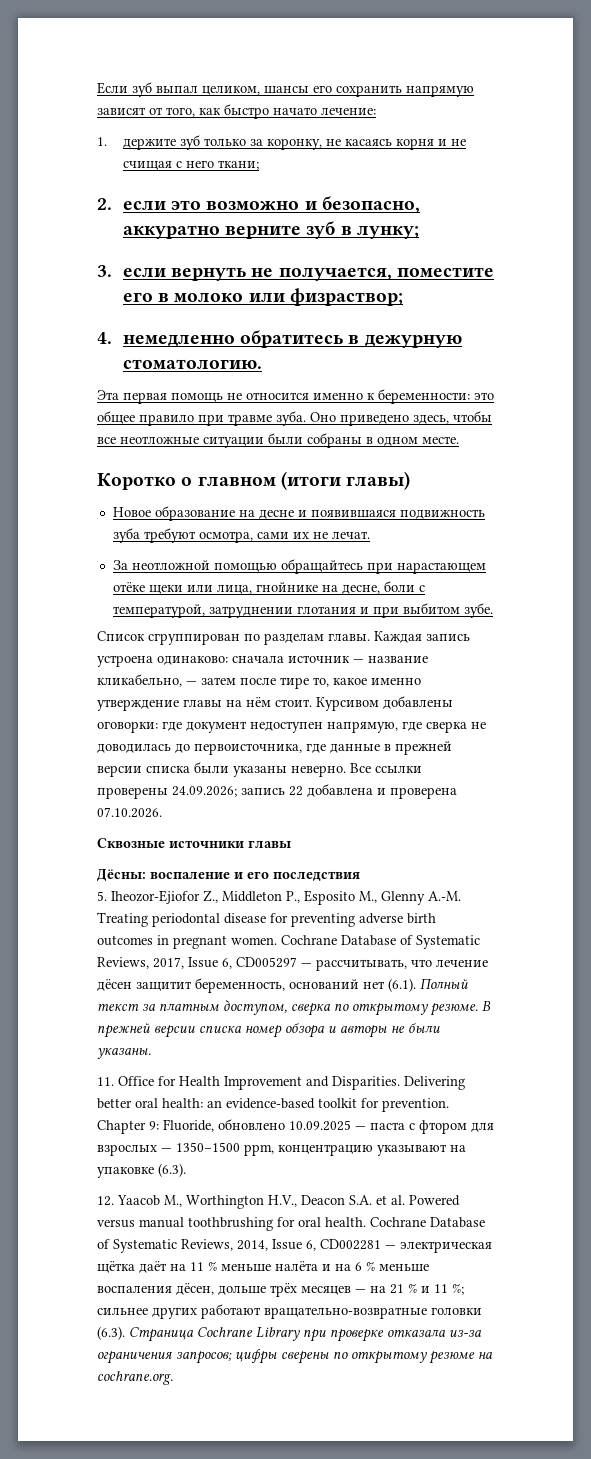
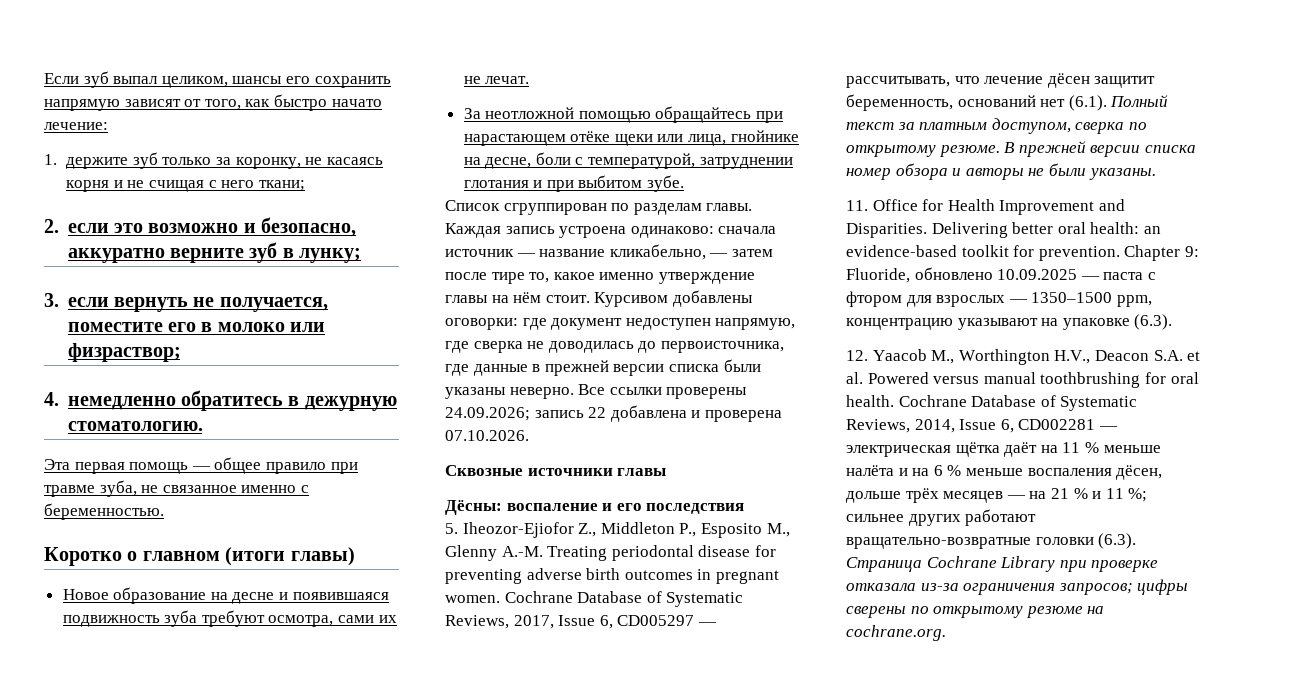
- Эта первая помощь не относится именно к беременности: это общее правило при травме зуба. Оно приведено здесь, чтобы все неотложные ситуации были собраны в одном месте.
+ Эта первая помощь — общее правило при травме зуба, не связанное именно с беременностью.

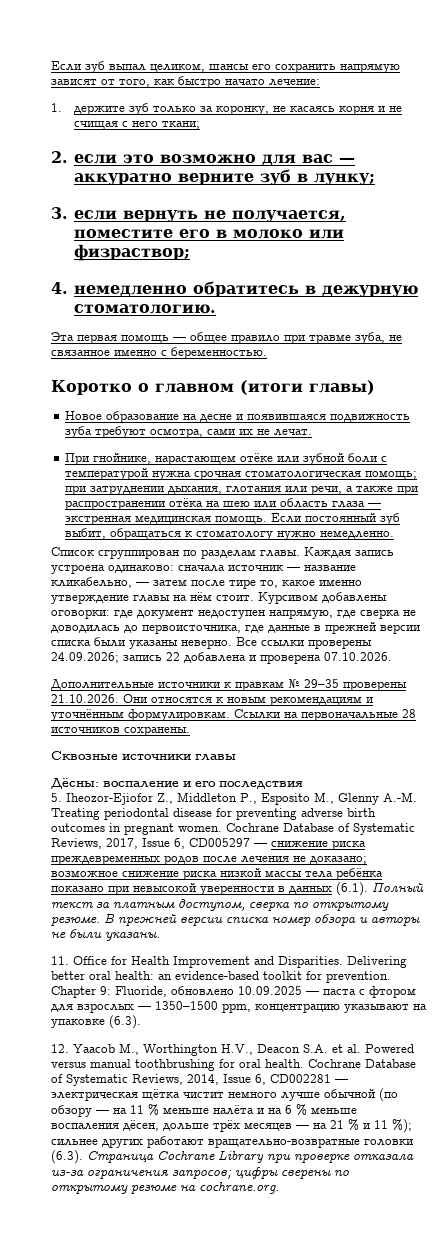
- 2. если это возможно и безопасно, аккуратно верните зуб в лунку;
+ 2. если это возможно для вас — аккуратно верните зуб в лунку;
- За неотложной помощью обращайтесь при нарастающем отёке щеки или лица, гнойнике на десне, боли с температурой, затруднении глотания и при выбитом зубе.
+ При гнойнике, нарастающем отёке или зубной боли с температурой нужна срочная стоматологическая помощь; при затруднении дыхания, глотания или речи, а также при распространении отёка на шею или область глаза — экстренная медицинская помощь. Если постоянный зуб выбит, обращаться к стоматологу нужно немедленно.
+ Дополнительные источники к правкам № 29–35 проверены 21.10.2026. Они относятся к новым рекомендациям и уточнённым формулировкам. Ссылки на первоначальные 28 источников сохранены.
- Cochrane Database of Systematic Reviews, 2017, Issue 6, CD005297 — рассчитывать, что лечение дёсен защитит беременность, оснований нет (6.1). Полный текст за платным доступом, сверка по открытому резюме.
+ Cochrane Database of Systematic Reviews, 2017, Issue 6, CD005297 — снижение риска преждевременных родов после лечения не доказано; возможное снижение риска низкой массы тела ребёнка показано при невысокой уверенности в данных (6.1). Полный текст за платным доступом, сверка по открытому резюме.
- Cochrane Database of Systematic Reviews, 2014, Issue 6, CD002281 — электрическая щётка даёт на 11 % меньше налёта и на 6 % меньше воспаления дёсен, дольше трёх месяцев — на 21 % и 11 %; сильнее других работают вращательно-возвратные головки (6.3). Страница Cochrane Library при проверке отказала из-за ограничения запросов; цифры сверены по открытому резюме на cochrane.org.
+ Cochrane Database of Systematic Reviews, 2014, Issue 6, CD002281 — электрическая щётка чистит немного лучше обычной (по обзору — на 11 % меньше налёта и на 6 % меньше воспаления дёсен, дольше трёх месяцев — на 21 % и 11 %); сильнее других работают вращательно-возвратные головки (6.3). Страница Cochrane Library при проверке отказала из-за ограничения запросов; цифры сверены по открытому резюме на cochrane.org.

